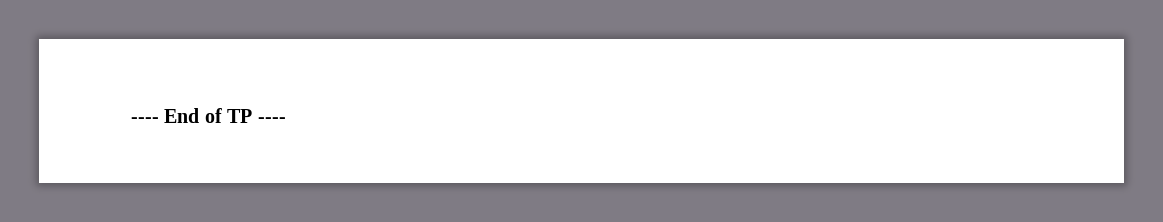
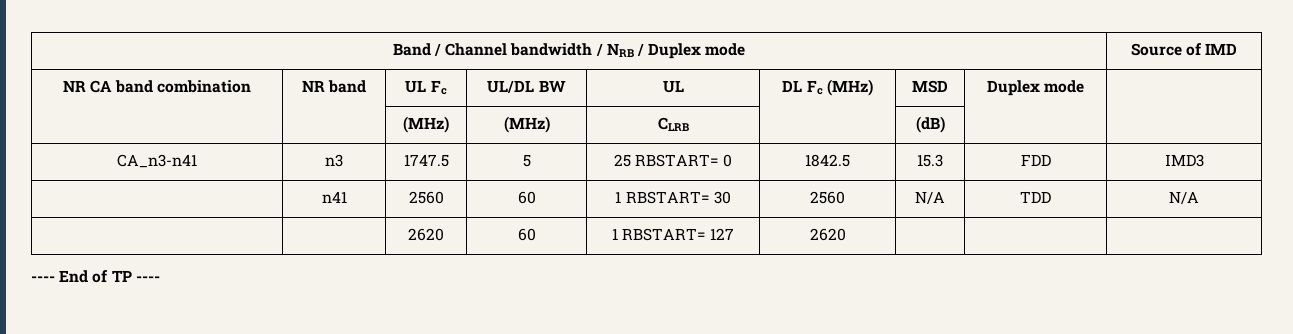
+ Band / Channel bandwidth / NRB / Duplex mode | Source of IMD
+ NR CA band combination | NR band | UL Fc | UL/DL BW | UL | DL Fc (MHz) | MSD | Duplex mode |
+ | | (MHz) | (MHz) | CLRB | | (dB) | |
+ CA_n3-n41 | n3 | 1747.5 | 5 | 25 RBSTART= 0 | 1842.5 | 15.3 | FDD | IMD3
+ | n41 | 2560 | 60 | 1 RBSTART= 30 | 2560 | N/A | TDD | N/A
+ | | 2620 | 60 | 1 RBSTART= 127 | 2620 | | |

